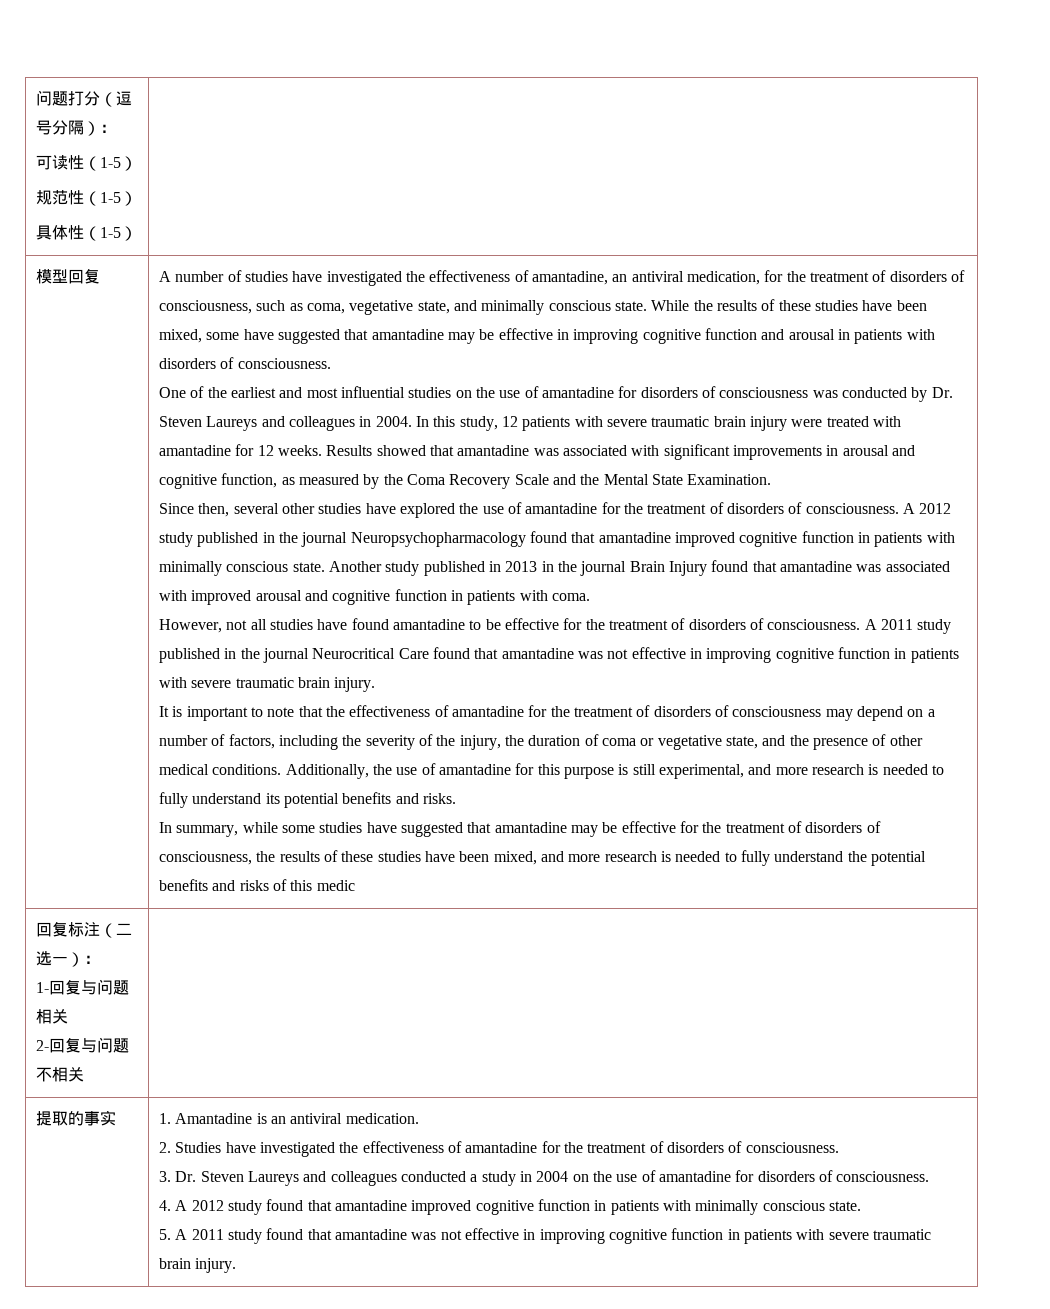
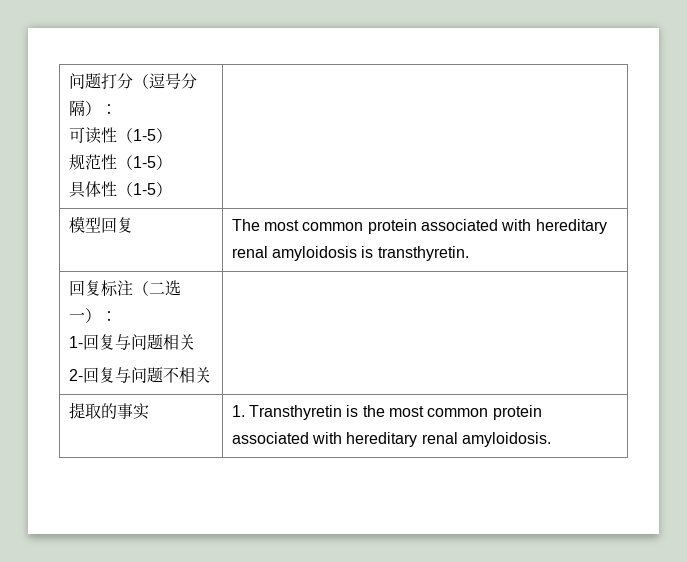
- A number of studies have investigated the effectiveness of amantadine, an antiviral medication, for the treatment of disorders of consciousness, such as coma, vegetative state, and minimally conscious state. While the results of these studies have been mixed, some have suggested that amantadine may be effective in improving cognitive function and arousal in patients with disorders of consciousness.
- One of the earliest and most influential studies on the use of amantadine for disorders of consciousness was conducted by Dr. Steven Laureys and colleagues in 2004. In this study, 12 patients with severe traumatic brain injury were treated with amantadine for 12 weeks. Results showed that amantadine was associated with significant improvements in arousal and cognitive function, as measured by the Coma Recovery Scale and the Mental State Examination.
- Since then, several other studies have explored the use of amantadine for the treatment of disorders of consciousness. A 2012 study published in the journal Neuropsychopharmacology found that amantadine improved cognitive function in patients with minimally conscious state. Another study published in 2013 in the journal Brain Injury found that amantadine was associated with improved arousal and cognitive function in patients with coma.
- However, not all studies have found amantadine to be effective for the treatment of disorders of consciousness. A 2011 study published in the journal Neurocritical Care found that amantadine was not effective in improving cognitive function in patients with severe traumatic brain injury.
- It is important to note that the effectiveness of amantadine for the treatment of disorders of consciousness may depend on a number of factors, including the severity of the injury, the duration of coma or vegetative state, and the presence of other medical conditions. Additionally, the use of amantadine for this purpose is still experimental, and more research is needed to fully understand its potential benefits and risks.
- In summary, while some studies have suggested that amantadine may be effective for the treatment of disorders of consciousness, the results of these studies have been mixed, and more research is needed to fully understand the potential benefits and risks of this medic
+ The most common protein associated with hereditary renal amyloidosis is transthyretin.
- 1. Amantadine is an antiviral medication.
- 2. Studies have investigated the effectiveness of amantadine for the treatment of disorders of consciousness.
- 3. Dr. Steven Laureys and colleagues conducted a study in 2004 on the use of amantadine for disorders of consciousness.
- 4. A 2012 study found that amantadine improved cognitive function in patients with minimally conscious state.
- 5. A 2011 study found that amantadine was not effective in improving cognitive function in patients with severe traumatic brain injury.
+ 1. Transthyretin is the most common protein associated with hereditary renal amyloidosis.

